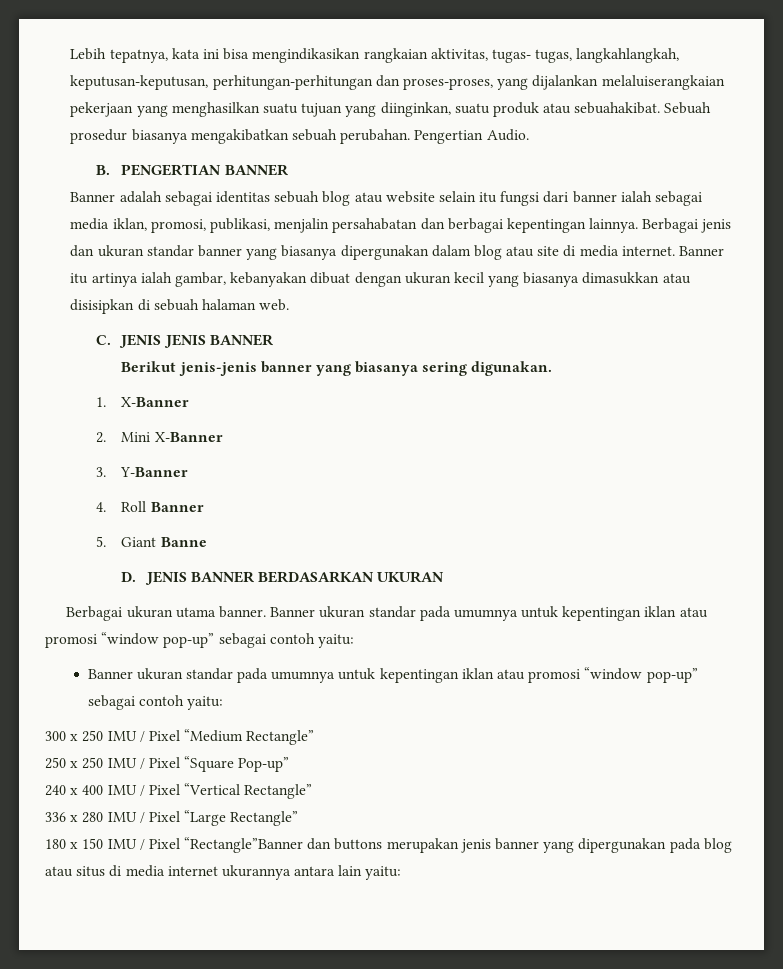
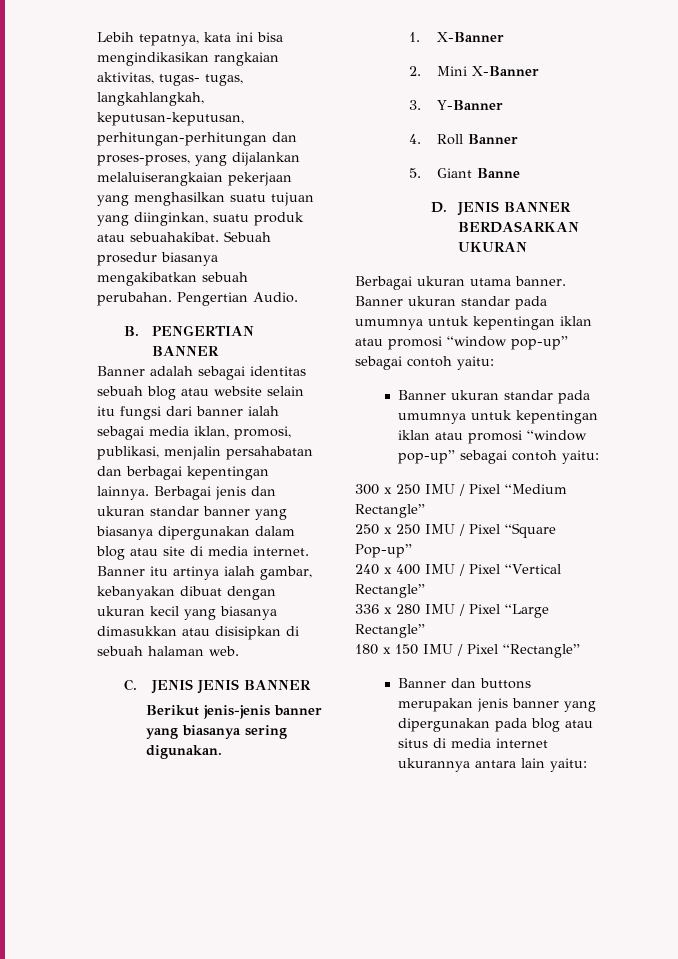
- 180 x 150 IMU / Pixel “Rectangle”Banner dan buttons merupakan jenis banner yang dipergunakan pada blog atau situs di media internet ukurannya antara lain yaitu:
+ 180 x 150 IMU / Pixel “Rectangle”
+ Banner dan buttons merupakan jenis banner yang dipergunakan pada blog atau situs di media internet ukurannya antara lain yaitu:

